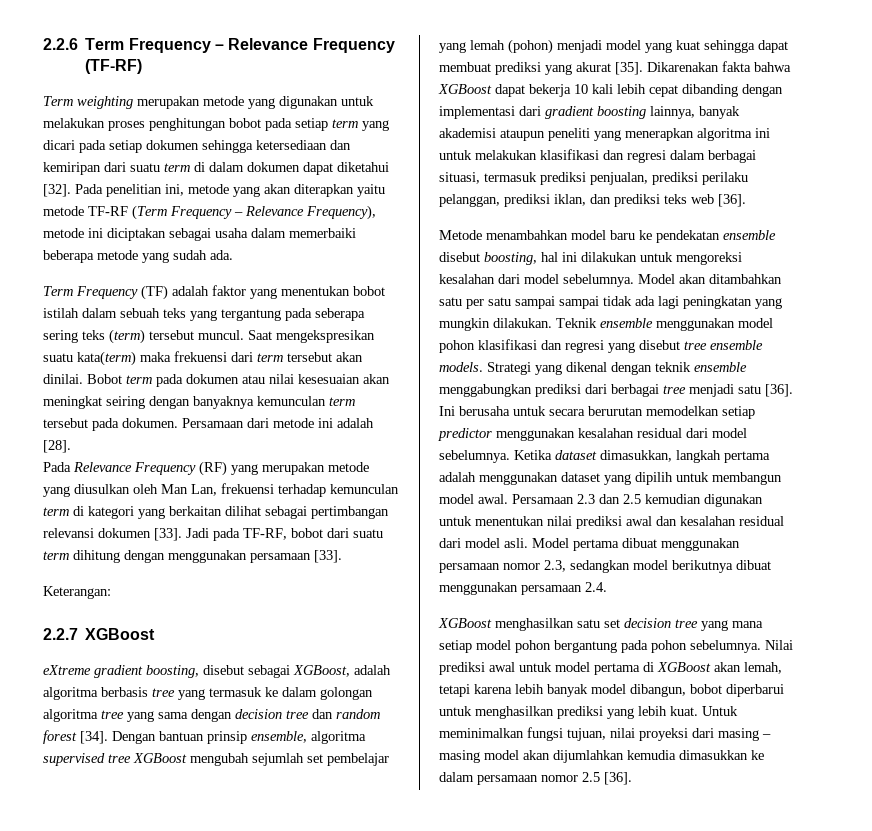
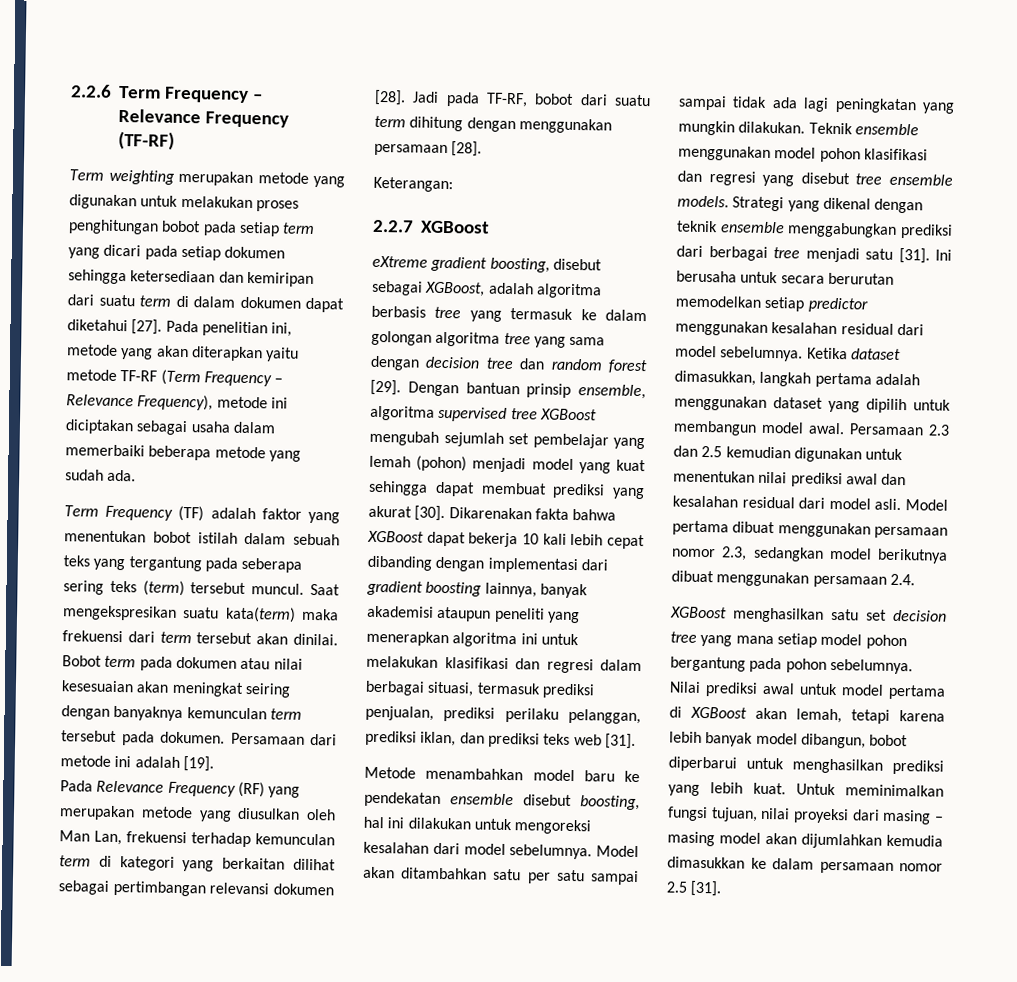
- Term weighting merupakan metode yang digunakan untuk melakukan proses penghitungan bobot pada setiap term yang dicari pada setiap dokumen sehingga ketersediaan dan kemiripan dari suatu term di dalam dokumen dapat diketahui [32].
+ Term weighting merupakan metode yang digunakan untuk melakukan proses penghitungan bobot pada setiap term yang dicari pada setiap dokumen sehingga ketersediaan dan kemiripan dari suatu term di dalam dokumen dapat diketahui [27].
- Persamaan dari metode ini adalah [28].
+ Persamaan dari metode ini adalah [19].
- Pada Relevance Frequency (RF) yang merupakan metode yang diusulkan oleh Man Lan, frekuensi terhadap kemunculan term di kategori yang berkaitan dilihat sebagai pertimbangan relevansi dokumen [33].
+ Pada Relevance Frequency (RF) yang merupakan metode yang diusulkan oleh Man Lan, frekuensi terhadap kemunculan term di kategori yang berkaitan dilihat sebagai pertimbangan relevansi dokumen [28].
- Jadi pada TF-RF, bobot dari suatu term dihitung dengan menggunakan persamaan [33].
+ Jadi pada TF-RF, bobot dari suatu term dihitung dengan menggunakan persamaan [28].
- eXtreme gradient boosting, disebut sebagai XGBoost, adalah algoritma berbasis tree yang termasuk ke dalam golongan algoritma tree yang sama dengan decision tree dan random forest [34].
+ eXtreme gradient boosting, disebut sebagai XGBoost, adalah algoritma berbasis tree yang termasuk ke dalam golongan algoritma tree yang sama dengan decision tree dan random forest [29].
- Dengan bantuan prinsip ensemble, algoritma supervised tree XGBoost mengubah sejumlah set pembelajar yang lemah (pohon) menjadi model yang kuat sehingga dapat membuat prediksi yang akurat [35].
+ Dengan bantuan prinsip ensemble, algoritma supervised tree XGBoost mengubah sejumlah set pembelajar yang lemah (pohon) menjadi model yang kuat sehingga dapat membuat prediksi yang akurat [30].
- Dikarenakan fakta bahwa XGBoost dapat bekerja 10 kali lebih cepat dibanding dengan implementasi dari gradient boosting lainnya, banyak akademisi ataupun peneliti yang menerapkan algoritma ini untuk melakukan klasifikasi dan regresi dalam berbagai situasi, termasuk prediksi penjualan, prediksi perilaku pelanggan, prediksi iklan, dan prediksi teks web [36].
+ Dikarenakan fakta bahwa XGBoost dapat bekerja 10 kali lebih cepat dibanding dengan implementasi dari gradient boosting lainnya, banyak akademisi ataupun peneliti yang menerapkan algoritma ini untuk melakukan klasifikasi dan regresi dalam berbagai situasi, termasuk prediksi penjualan, prediksi perilaku pelanggan, prediksi iklan, dan prediksi teks web [31].
- Strategi yang dikenal dengan teknik ensemble menggabungkan prediksi dari berbagai tree menjadi satu [36].
+ Strategi yang dikenal dengan teknik ensemble menggabungkan prediksi dari berbagai tree menjadi satu [31].
- Untuk meminimalkan fungsi tujuan, nilai proyeksi dari masing – masing model akan dijumlahkan kemudia dimasukkan ke dalam persamaan nomor 2.5 [36].
+ Untuk meminimalkan fungsi tujuan, nilai proyeksi dari masing – masing model akan dijumlahkan kemudia dimasukkan ke dalam persamaan nomor 2.5 [31].

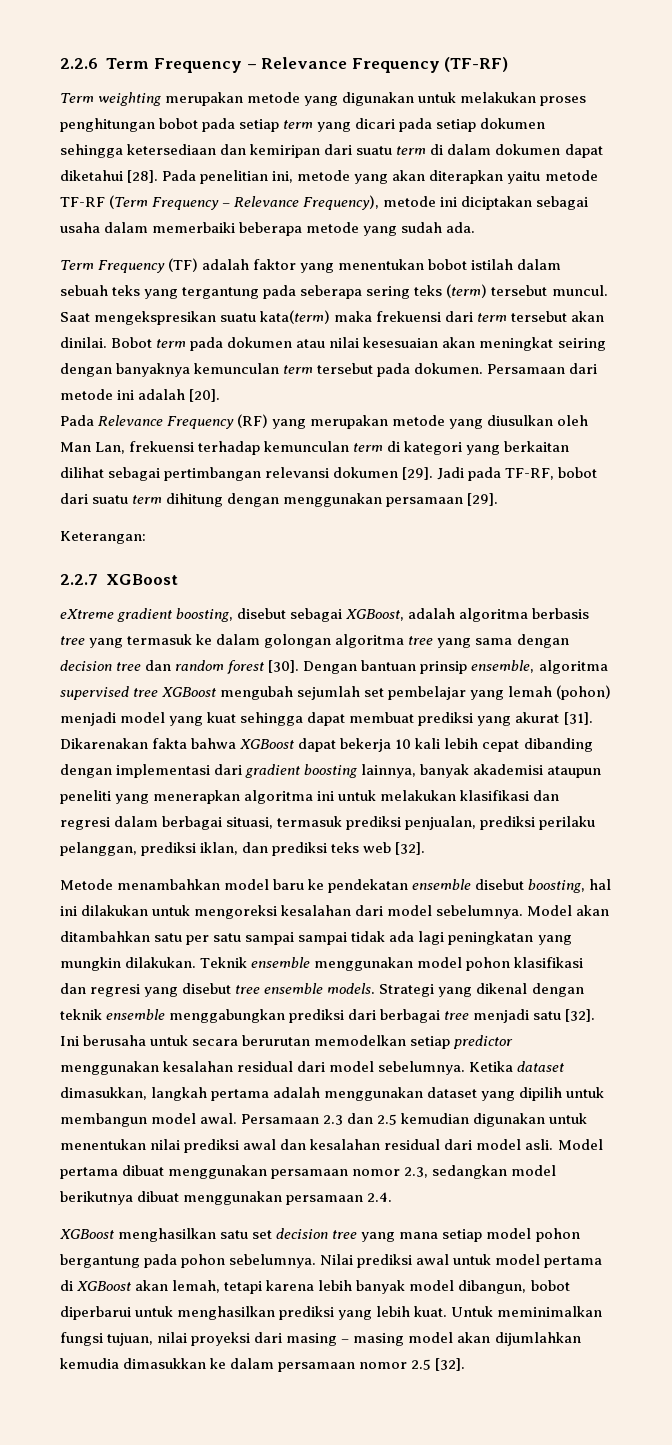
- Term weighting merupakan metode yang digunakan untuk melakukan proses penghitungan bobot pada setiap term yang dicari pada setiap dokumen sehingga ketersediaan dan kemiripan dari suatu term di dalam dokumen dapat diketahui [27].
+ Term weighting merupakan metode yang digunakan untuk melakukan proses penghitungan bobot pada setiap term yang dicari pada setiap dokumen sehingga ketersediaan dan kemiripan dari suatu term di dalam dokumen dapat diketahui [28].
- Persamaan dari metode ini adalah [19].
+ Persamaan dari metode ini adalah [20].
- Pada Relevance Frequency (RF) yang merupakan metode yang diusulkan oleh Man Lan, frekuensi terhadap kemunculan term di kategori yang berkaitan dilihat sebagai pertimbangan relevansi dokumen [28].
+ Pada Relevance Frequency (RF) yang merupakan metode yang diusulkan oleh Man Lan, frekuensi terhadap kemunculan term di kategori yang berkaitan dilihat sebagai pertimbangan relevansi dokumen [29].
- Jadi pada TF-RF, bobot dari suatu term dihitung dengan menggunakan persamaan [28].
+ Jadi pada TF-RF, bobot dari suatu term dihitung dengan menggunakan persamaan [29].
- eXtreme gradient boosting, disebut sebagai XGBoost, adalah algoritma berbasis tree yang termasuk ke dalam golongan algoritma tree yang sama dengan decision tree dan random forest [29].
+ eXtreme gradient boosting, disebut sebagai XGBoost, adalah algoritma berbasis tree yang termasuk ke dalam golongan algoritma tree yang sama dengan decision tree dan random forest [30].
- Dengan bantuan prinsip ensemble, algoritma supervised tree XGBoost mengubah sejumlah set pembelajar yang lemah (pohon) menjadi model yang kuat sehingga dapat membuat prediksi yang akurat [30].
+ Dengan bantuan prinsip ensemble, algoritma supervised tree XGBoost mengubah sejumlah set pembelajar yang lemah (pohon) menjadi model yang kuat sehingga dapat membuat prediksi yang akurat [31].
- Dikarenakan fakta bahwa XGBoost dapat bekerja 10 kali lebih cepat dibanding dengan implementasi dari gradient boosting lainnya, banyak akademisi ataupun peneliti yang menerapkan algoritma ini untuk melakukan klasifikasi dan regresi dalam berbagai situasi, termasuk prediksi penjualan, prediksi perilaku pelanggan, prediksi iklan, dan prediksi teks web [31].
+ Dikarenakan fakta bahwa XGBoost dapat bekerja 10 kali lebih cepat dibanding dengan implementasi dari gradient boosting lainnya, banyak akademisi ataupun peneliti yang menerapkan algoritma ini untuk melakukan klasifikasi dan regresi dalam berbagai situasi, termasuk prediksi penjualan, prediksi perilaku pelanggan, prediksi iklan, dan prediksi teks web [32].
- Strategi yang dikenal dengan teknik ensemble menggabungkan prediksi dari berbagai tree menjadi satu [31].
+ Strategi yang dikenal dengan teknik ensemble menggabungkan prediksi dari berbagai tree menjadi satu [32].
- Untuk meminimalkan fungsi tujuan, nilai proyeksi dari masing – masing model akan dijumlahkan kemudia dimasukkan ke dalam persamaan nomor 2.5 [31].
+ Untuk meminimalkan fungsi tujuan, nilai proyeksi dari masing – masing model akan dijumlahkan kemudia dimasukkan ke dalam persamaan nomor 2.5 [32].

